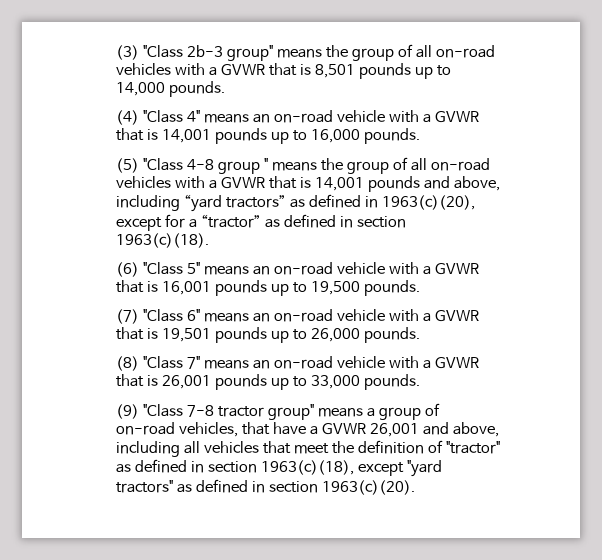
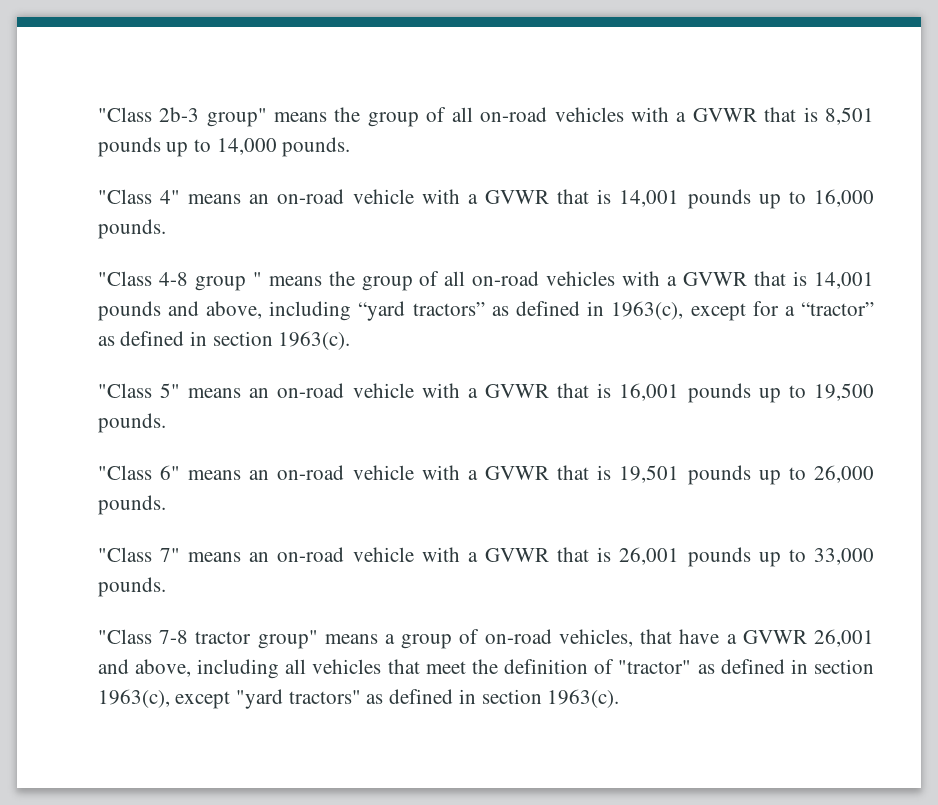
- (3) "Class 2b-3 group" means the group of all on-road vehicles with a GVWR that is 8,501 pounds up to 14,000 pounds.
+ "Class 2b-3 group" means the group of all on-road vehicles with a GVWR that is 8,501 pounds up to 14,000 pounds.
- (4) "Class 4" means an on-road vehicle with a GVWR that is 14,001 pounds up to 16,000 pounds.
+ "Class 4" means an on-road vehicle with a GVWR that is 14,001 pounds up to 16,000 pounds.
- (5) "Class 4-8 group " means the group of all on-road vehicles with a GVWR that is 14,001 pounds and above, including “yard tractors” as defined in 1963(c)(20), except for a “tractor” as defined in section 1963(c)(18).
- (6) "Class 5" means an on-road vehicle with a GVWR that is 16,001 pounds up to 19,500 pounds.
+ "Class 4-8 group " means the group of all on-road vehicles with a GVWR that is 14,001 pounds and above, including “yard tractors” as defined in 1963(c), except for a “tractor” as defined in section 1963(c).
+ "Class 5" means an on-road vehicle with a GVWR that is 16,001 pounds up to 19,500 pounds.
- (7) "Class 6" means an on-road vehicle with a GVWR that is 19,501 pounds up to 26,000 pounds.
+ "Class 6" means an on-road vehicle with a GVWR that is 19,501 pounds up to 26,000 pounds.
- (8) "Class 7" means an on-road vehicle with a GVWR that is 26,001 pounds up to 33,000 pounds.
+ "Class 7" means an on-road vehicle with a GVWR that is 26,001 pounds up to 33,000 pounds.
- (9) "Class 7-8 tractor group" means a group of on-road vehicles, that have a GVWR 26,001 and above, including all vehicles that meet the definition of "tractor" as defined in section 1963(c)(18), except "yard tractors" as defined in section 1963(c)(20).
+ "Class 7-8 tractor group" means a group of on-road vehicles, that have a GVWR 26,001 and above, including all vehicles that meet the definition of "tractor" as defined in section 1963(c), except "yard tractors" as defined in section 1963(c).

